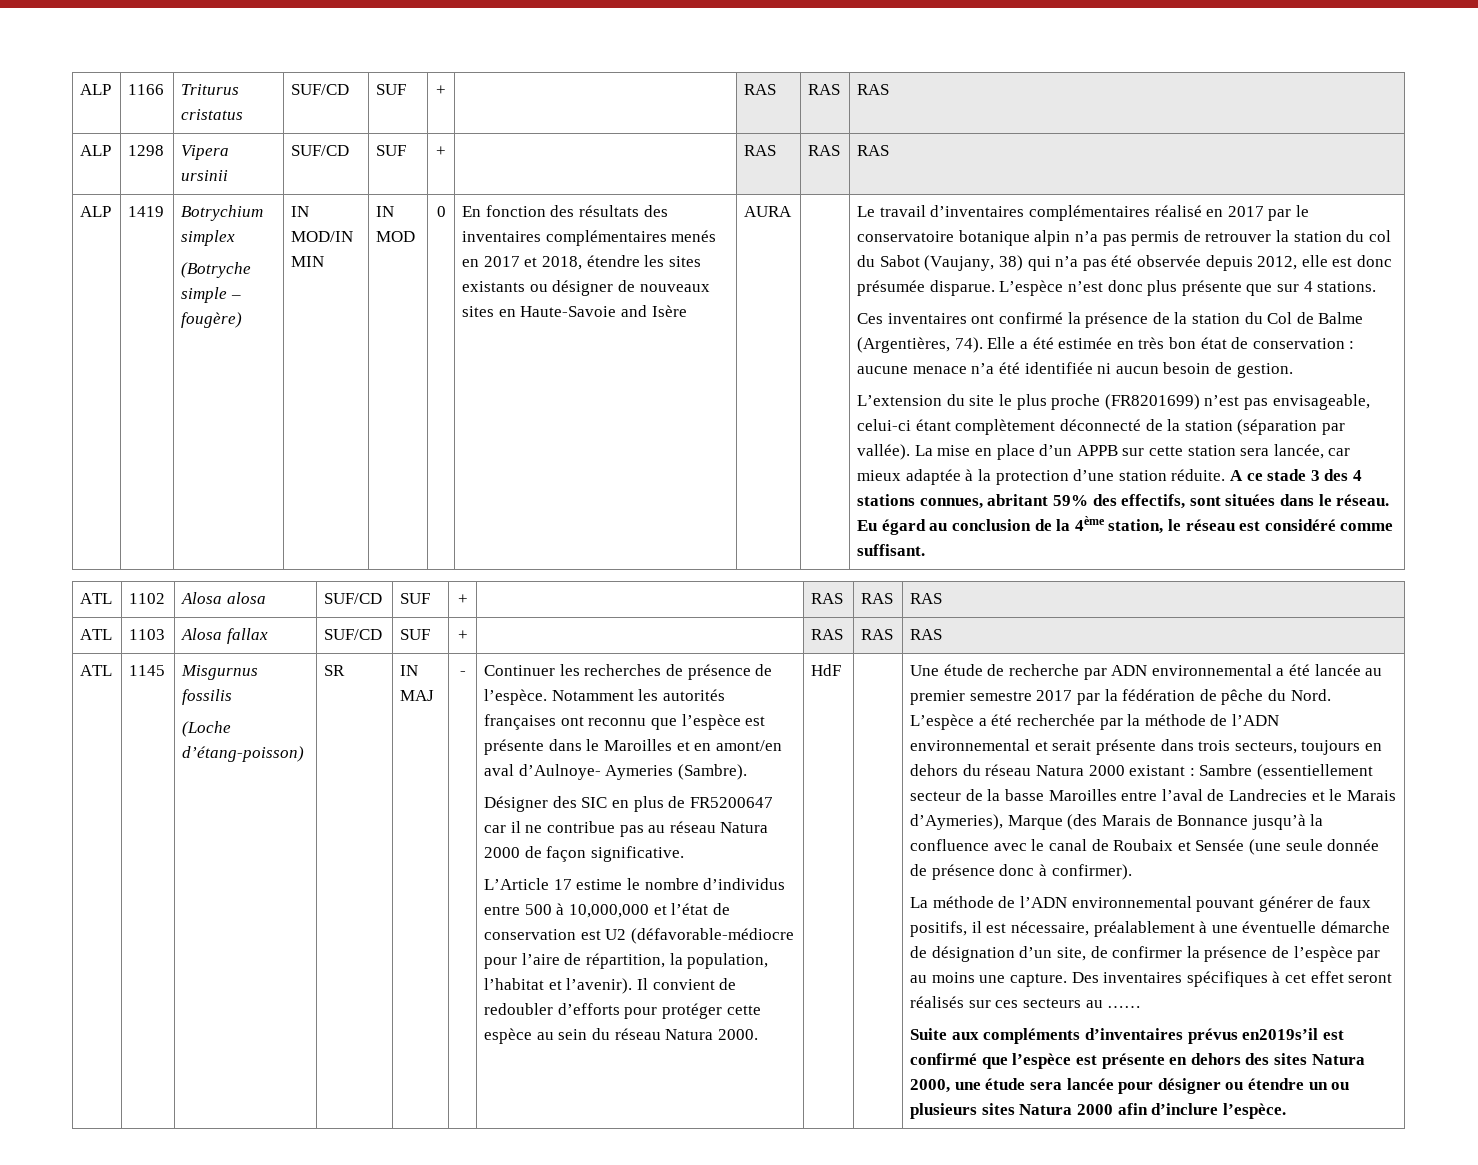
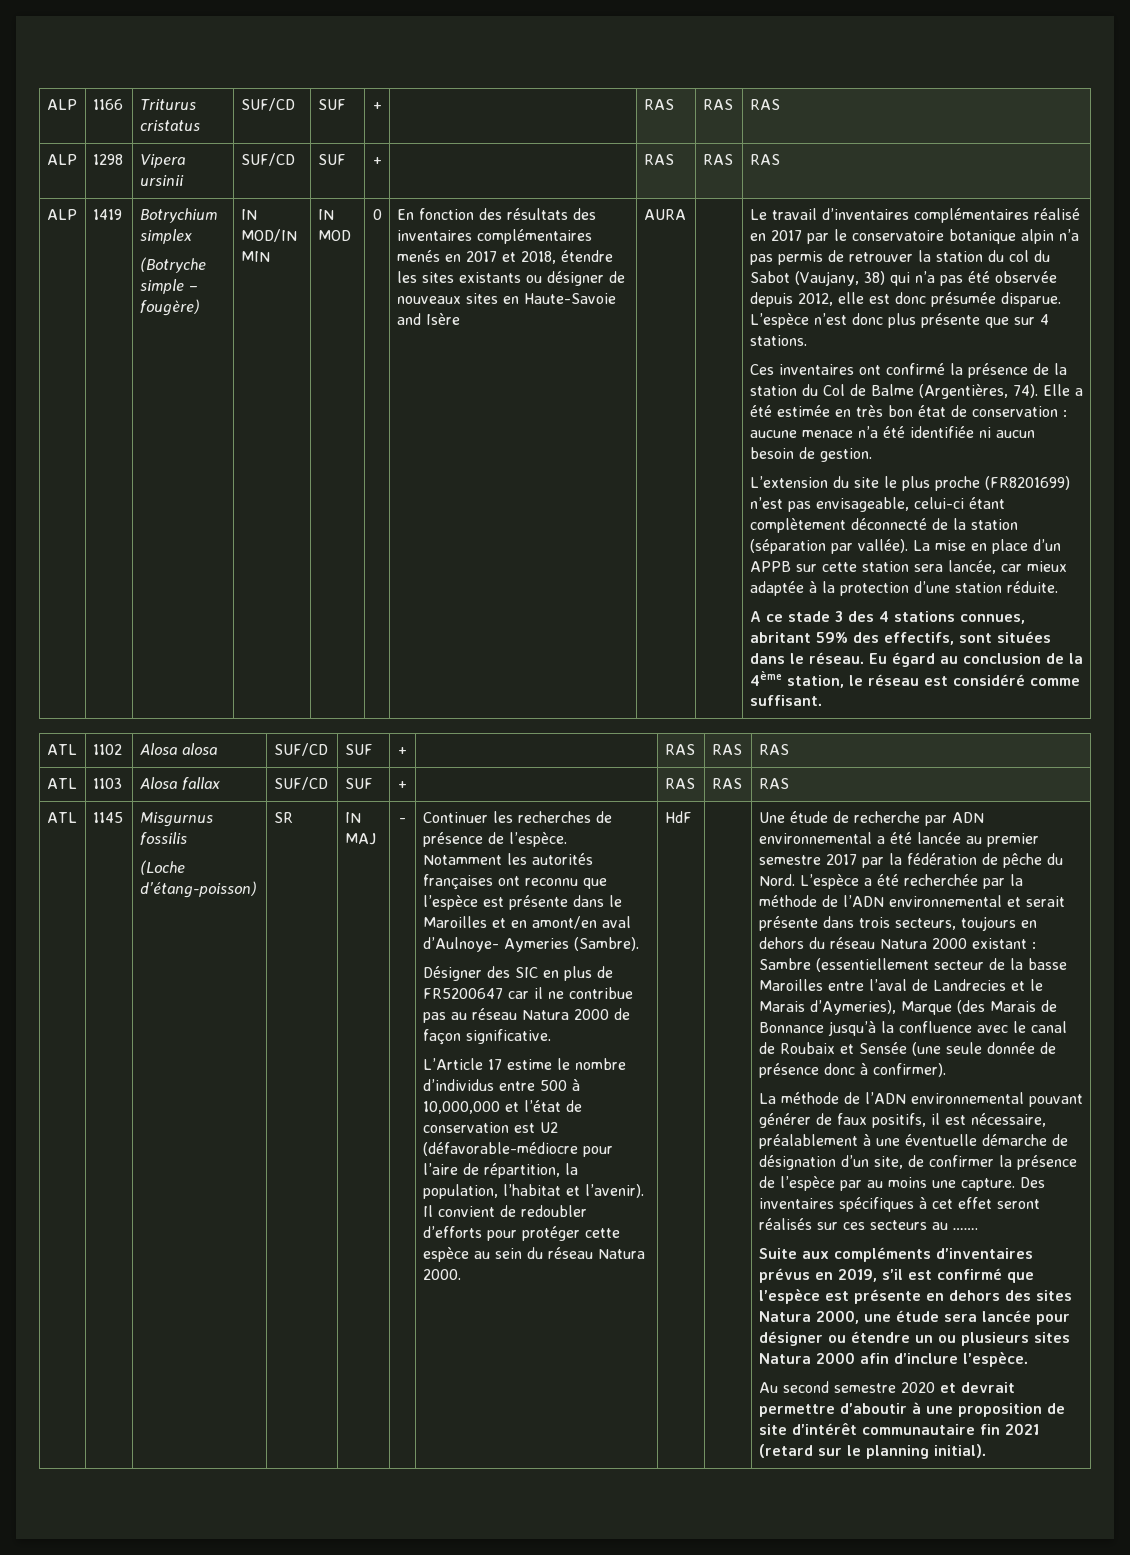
- La mise en place d’un APPB sur cette station sera lancée, car mieux adaptée à la protection d’une station réduite. A ce stade 3 des 4 stations connues, abritant 59% des effectifs, sont situées dans le réseau.
+ La mise en place d’un APPB sur cette station sera lancée, car mieux adaptée à la protection d’une station réduite.
+ A ce stade 3 des 4 stations connues, abritant 59% des effectifs, sont situées dans le réseau.
- Des inventaires spécifiques à cet effet seront réalisés sur ces secteurs au ……
+ Des inventaires spécifiques à cet effet seront réalisés sur ces secteurs au …….
- Suite aux compléments d’inventaires prévus en2019s’il est confirmé que l’espèce est présente en dehors des sites Natura 2000, une étude sera lancée pour désigner ou étendre un ou plusieurs sites Natura 2000 afin d’inclure l’espèce.
+ Suite aux compléments d’inventaires prévus en 2019, s’il est confirmé que l’espèce est présente en dehors des sites Natura 2000, une étude sera lancée pour désigner ou étendre un ou plusieurs sites Natura 2000 afin d’inclure l’espèce.
+ Au second semestre 2020 et devrait permettre d’aboutir à une proposition de site d’intérêt communautaire fin 2021 (retard sur le planning initial).

